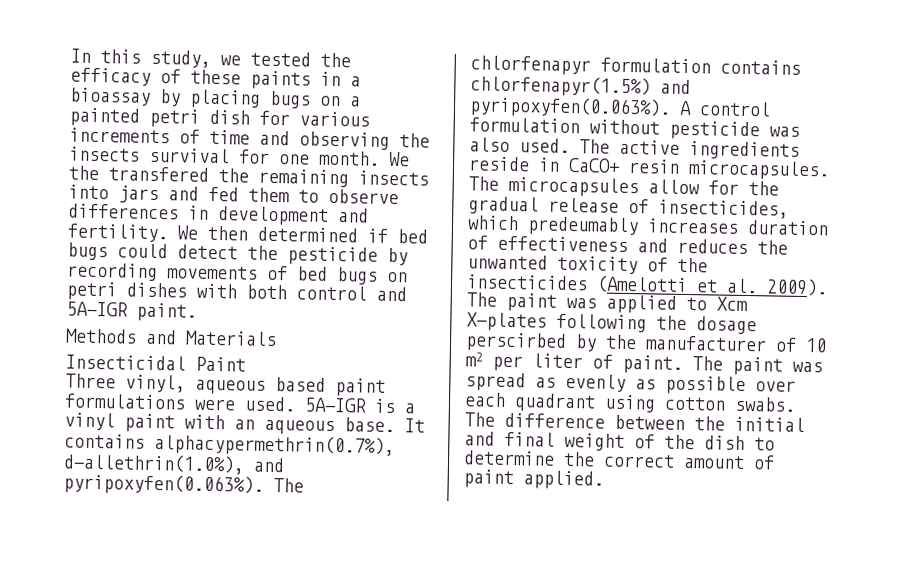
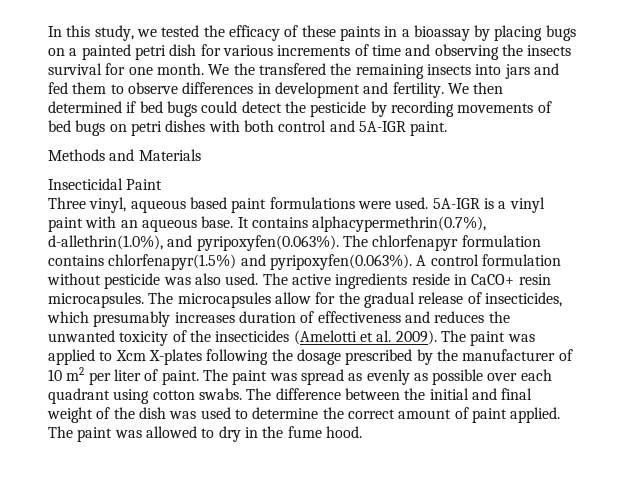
- The microcapsules allow for the gradual release of insecticides, which predeumably increases duration of effectiveness and reduces the unwanted toxicity of the insecticides (Amelotti et al. 2009).
+ The microcapsules allow for the gradual release of insecticides, which presumably increases duration of effectiveness and reduces the unwanted toxicity of the insecticides (Amelotti et al. 2009).
- The paint was applied to Xcm X-plates following the dosage perscirbed by the manufacturer of 10 m2 per liter of paint.
+ The paint was applied to Xcm X-plates following the dosage prescribed by the manufacturer of 10 m2 per liter of paint.
- The difference between the initial and final weight of the dish to determine the correct amount of paint applied.
+ The difference between the initial and final weight of the dish was used to determine the correct amount of paint applied.
+ The paint was allowed to dry in the fume hood.

